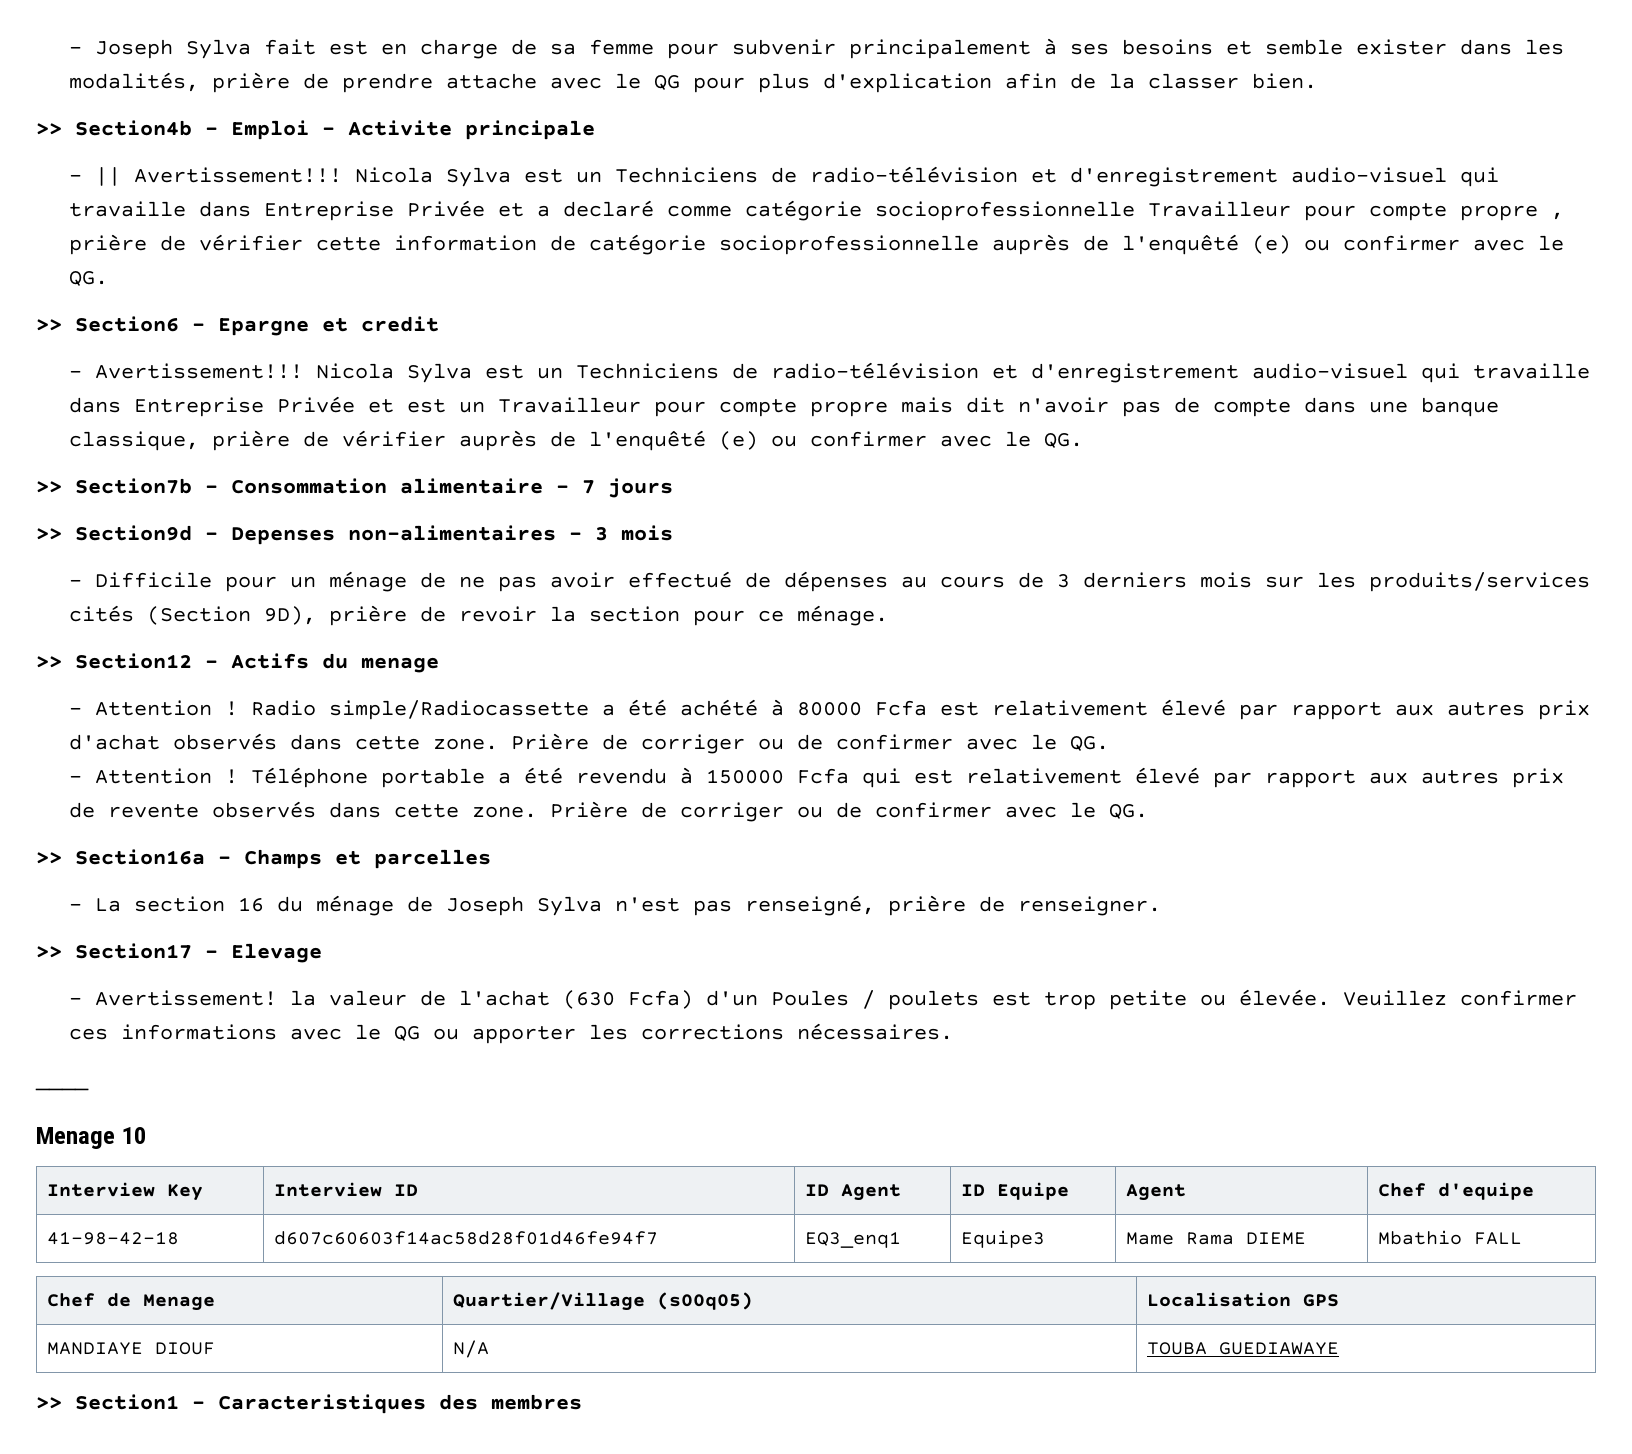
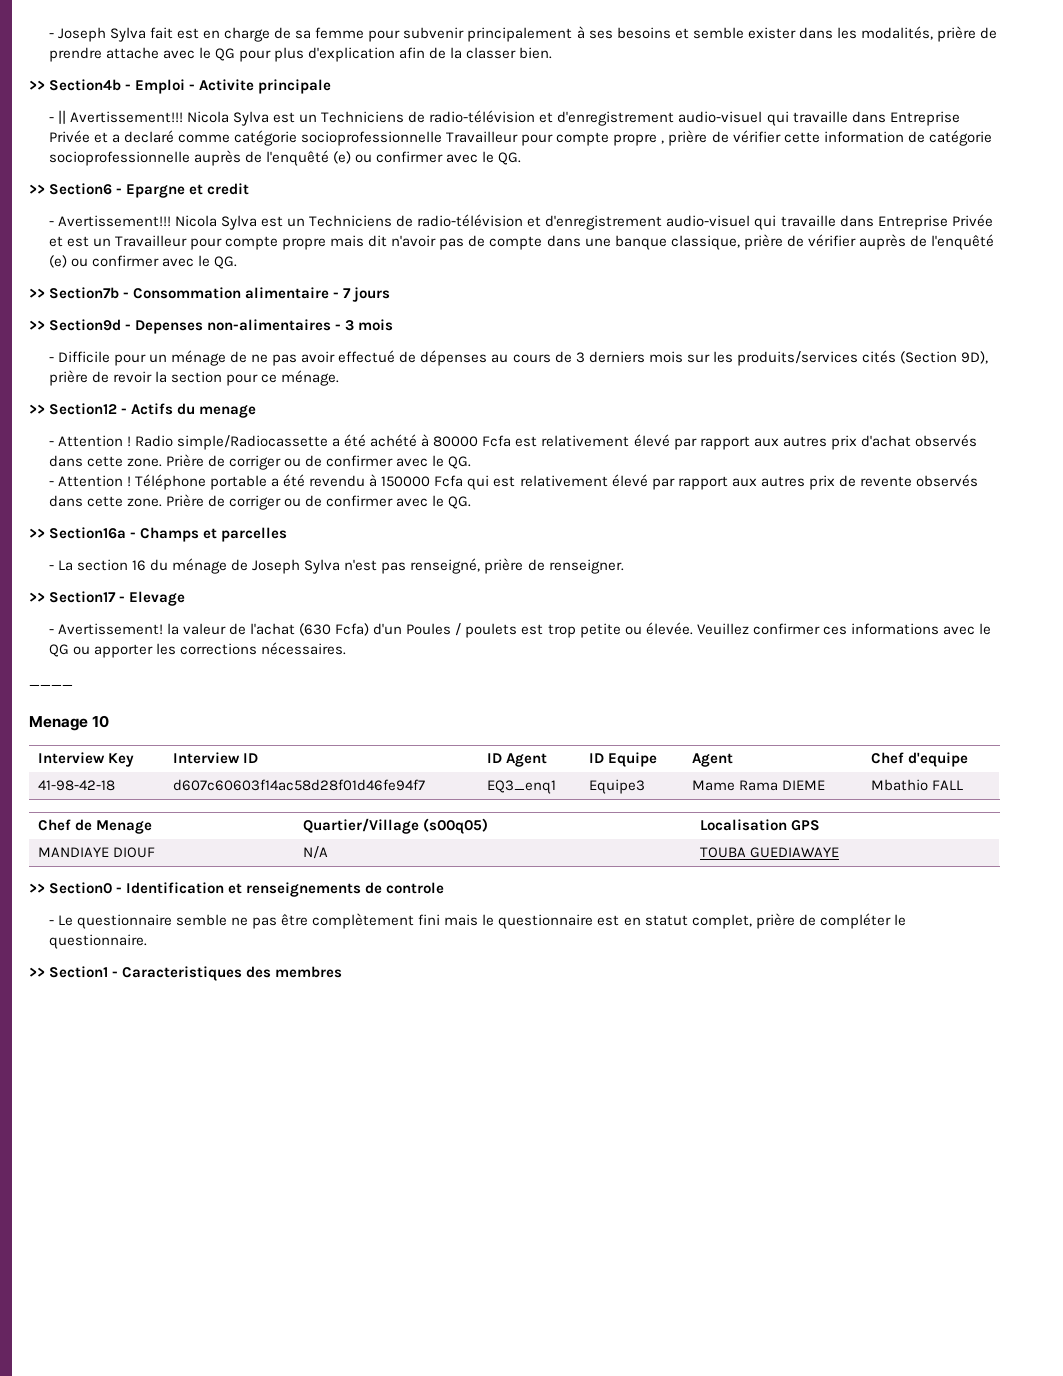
+ >> Section0 - Identification et renseignements de controle
+ - Le questionnaire semble ne pas être complètement fini mais le questionnaire est en statut complet, prière de compléter le questionnaire.

